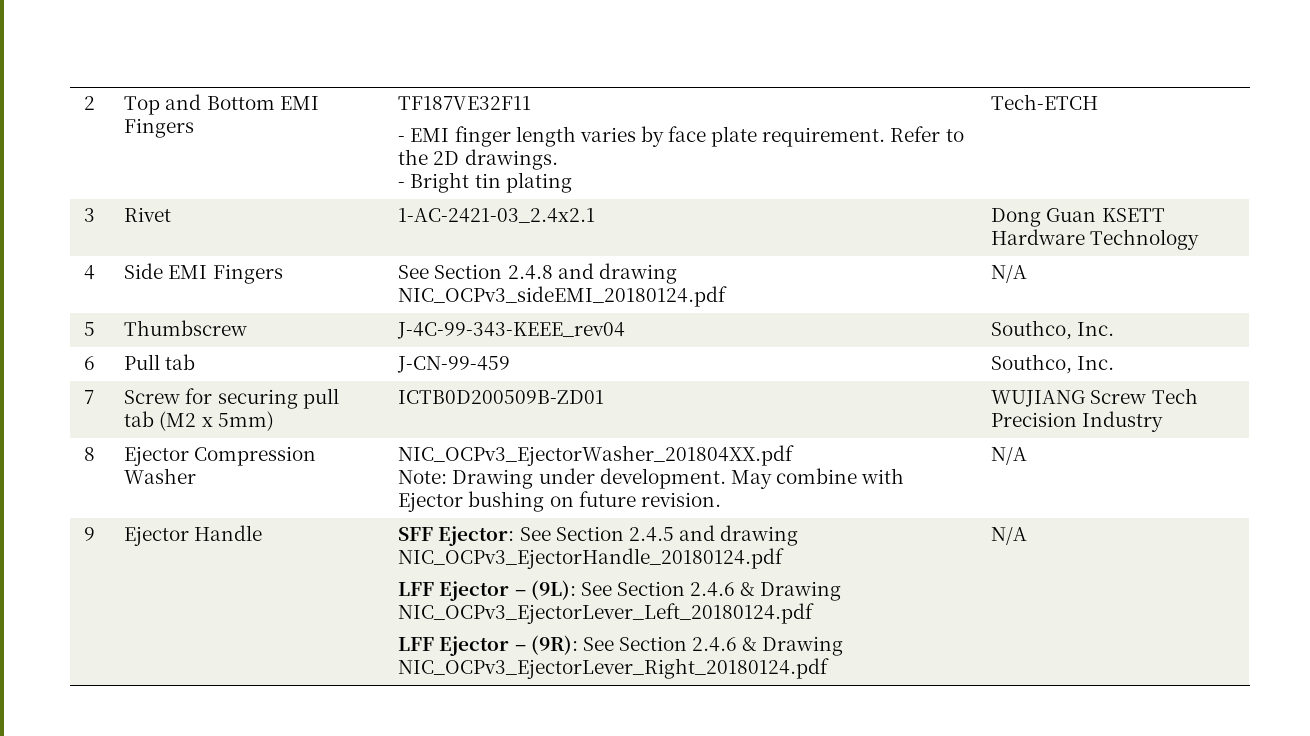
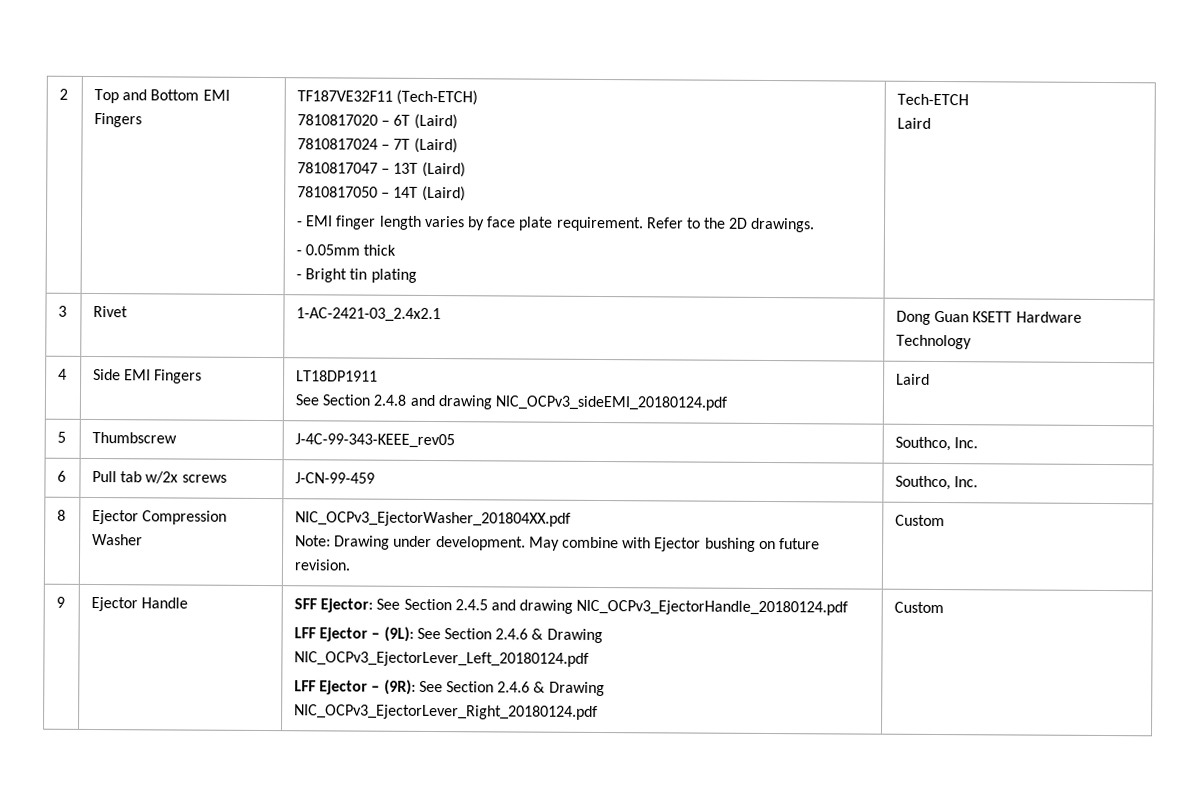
- TF187VE32F11
+ TF187VE32F11 (Tech-ETCH)
+ 7810817020 – 6T (Laird)
+ 7810817024 – 7T (Laird)
+ 7810817047 – 13T (Laird)
+ 7810817050 – 14T (Laird)
+ - 0.05mm thick
  Tech-ETCH
+ Laird
- 4 | Side EMI Fingers | See Section 2.4.8 and drawing NIC_OCPv3_sideEMI_20180124.pdf | N/A
+ 4 | Side EMI Fingers | LT18DP1911
+ See Section 2.4.8 and drawing NIC_OCPv3_sideEMI_20180124.pdf | Laird
- 5 | Thumbscrew | J-4C-99-343-KEEE_rev04 | Southco, Inc.
+ 5 | Thumbscrew | J-4C-99-343-KEEE_rev05 | Southco, Inc.
- 6 | Pull tab | J-CN-99-459 | Southco, Inc.
+ 6 | Pull tab w/2x screws | J-CN-99-459 | Southco, Inc.
- 7 | Screw for securing pull tab (M2 x 5mm) | ICTB0D200509B-ZD01 | WUJIANG Screw Tech Precision Industry
  8 | Ejector Compression Washer | NIC_OCPv3_EjectorWasher_201804XX.pdf
- Note: Drawing under development. May combine with Ejector bushing on future revision. | N/A
+ Note: Drawing under development. May combine with Ejector bushing on future revision. | Custom
  9 | Ejector Handle | SFF Ejector: See Section 2.4.5 and drawing NIC_OCPv3_EjectorHandle_20180124.pdf
  LFF Ejector – (9L): See Section 2.4.6 & Drawing NIC_OCPv3_EjectorLever_Left_20180124.pdf
- LFF Ejector – (9R): See Section 2.4.6 & Drawing NIC_OCPv3_EjectorLever_Right_20180124.pdf | N/A
+ LFF Ejector – (9R): See Section 2.4.6 & Drawing NIC_OCPv3_EjectorLever_Right_20180124.pdf | Custom

